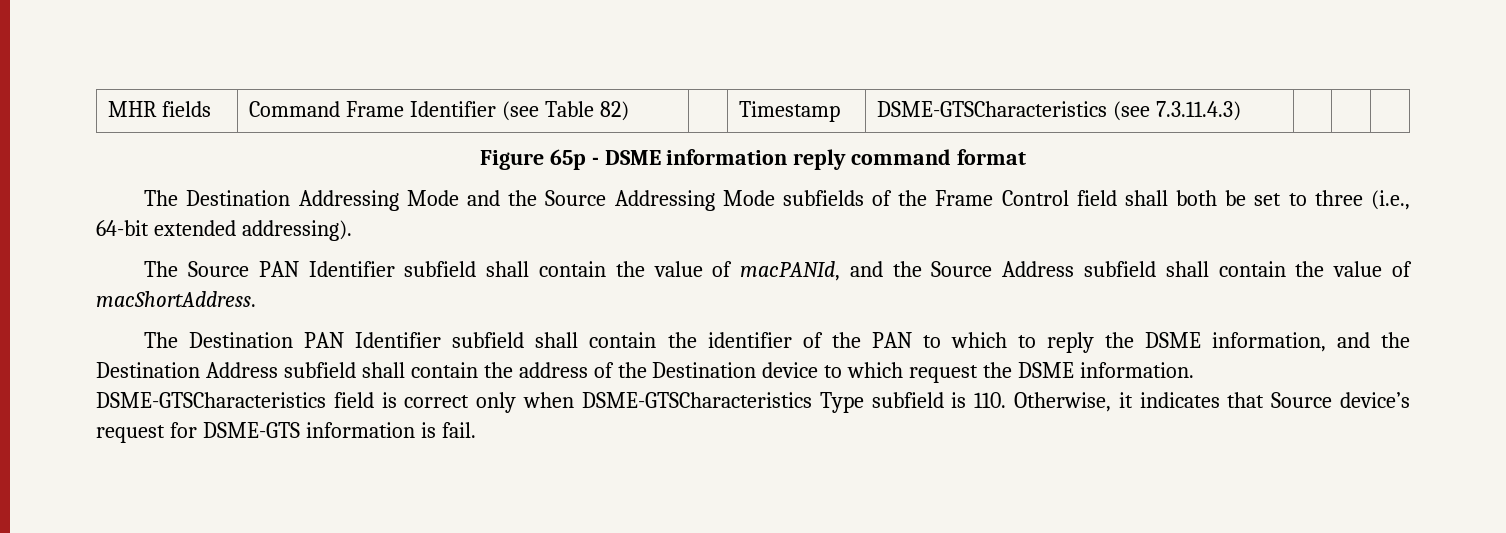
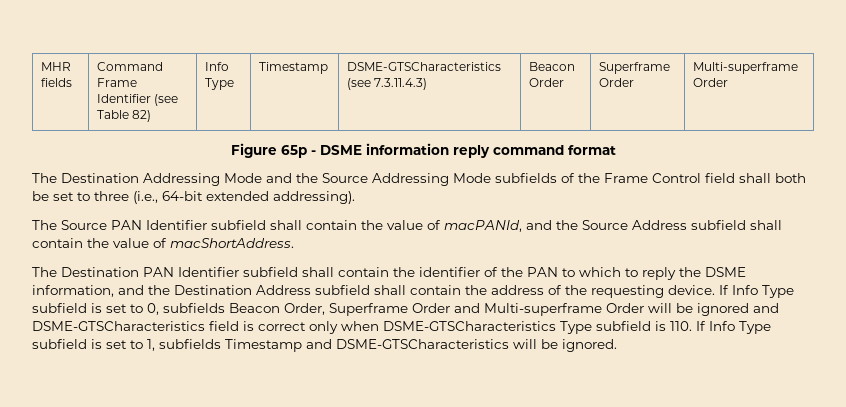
- MHR fields | Command Frame Identifier (see Table 82) | | Timestamp | DSME-GTSCharacteristics (see 7.3.11.4.3) | | |
+ MHR fields | Command Frame Identifier (see Table 82) | Info Type | Timestamp | DSME-GTSCharacteristics (see 7.3.11.4.3) | Beacon Order | Superframe Order | Multi-superframe Order
- The Destination PAN Identifier subfield shall contain the identifier of the PAN to which to reply the DSME information, and the Destination Address subfield shall contain the address of the Destination device to which request the DSME information. DSME-GTSCharacteristics field is correct only when DSME-GTSCharacteristics Type subfield is 110. Otherwise, it indicates that Source device’s request for DSME-GTS information is fail.
+ The Destination PAN Identifier subfield shall contain the identifier of the PAN to which to reply the DSME information, and the Destination Address subfield shall contain the address of the requesting device. If Info Type subfield is set to 0, subfields Beacon Order, Superframe Order and Multi-superframe Order will be ignored and DSME-GTSCharacteristics field is correct only when DSME-GTSCharacteristics Type subfield is 110. If Info Type subfield is set to 1, subfields Timestamp and DSME-GTSCharacteristics will be ignored.

